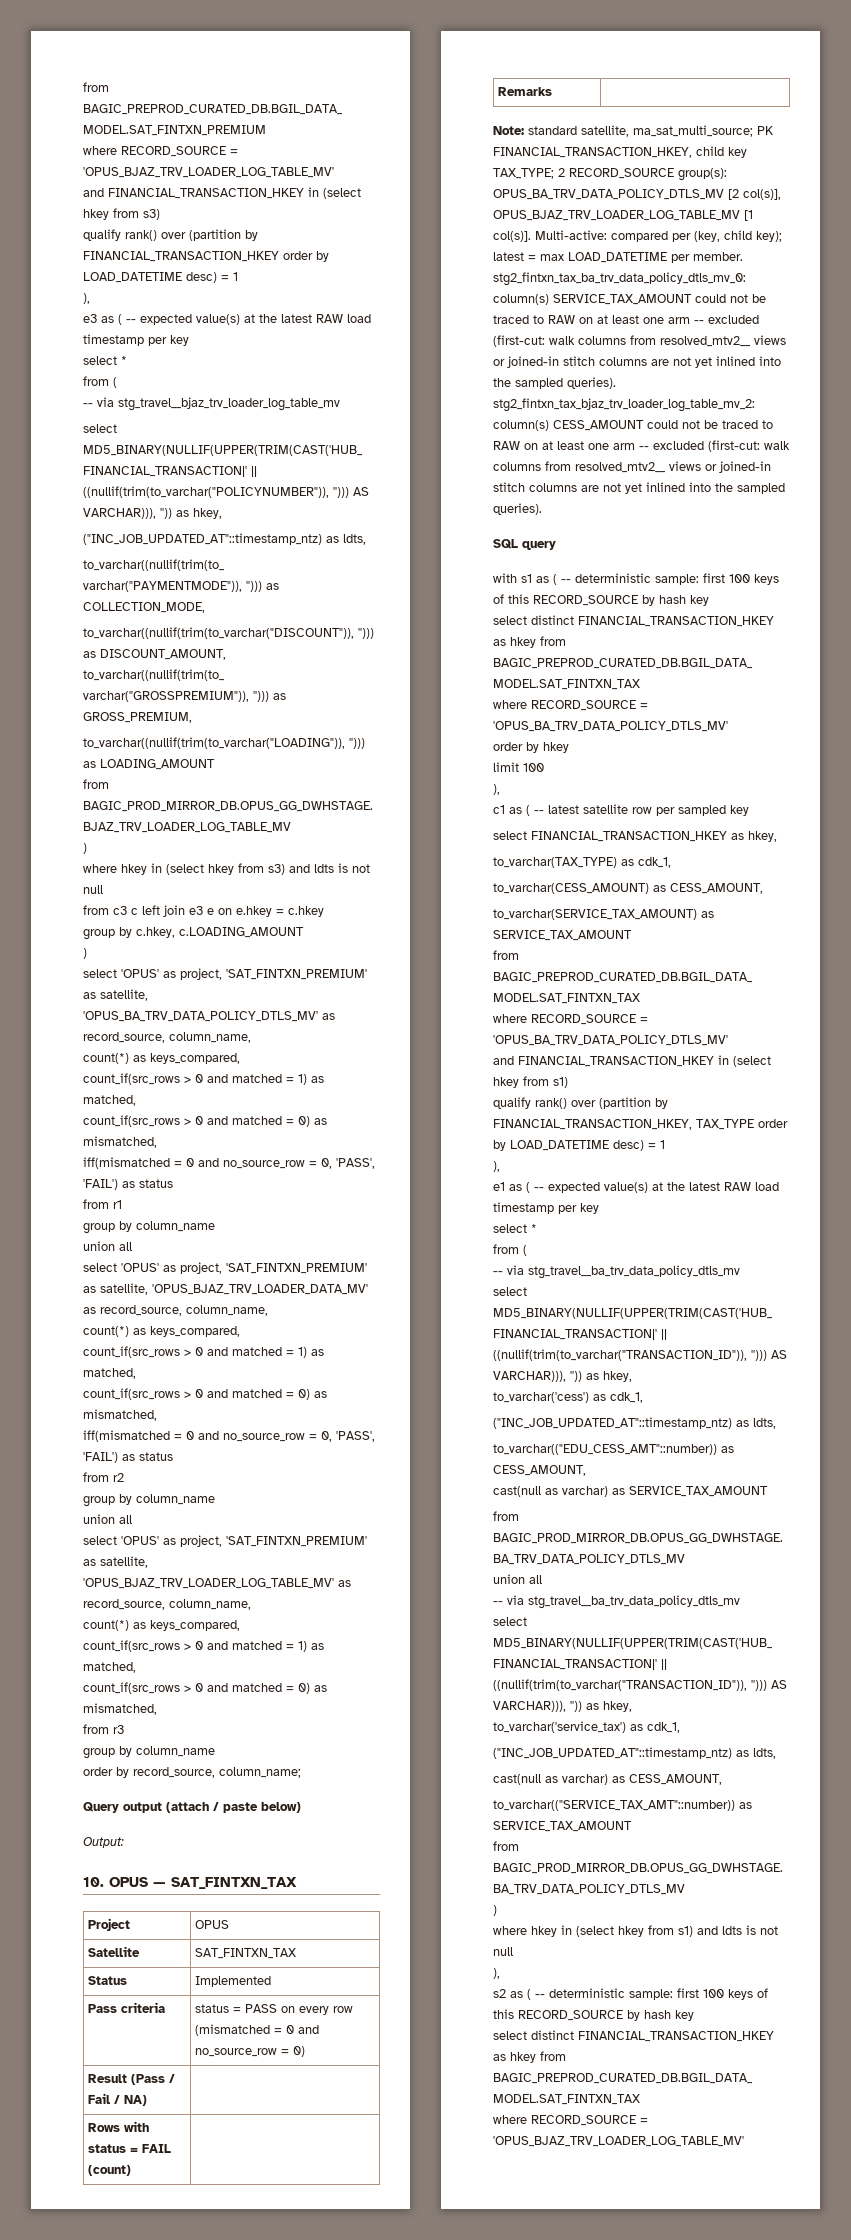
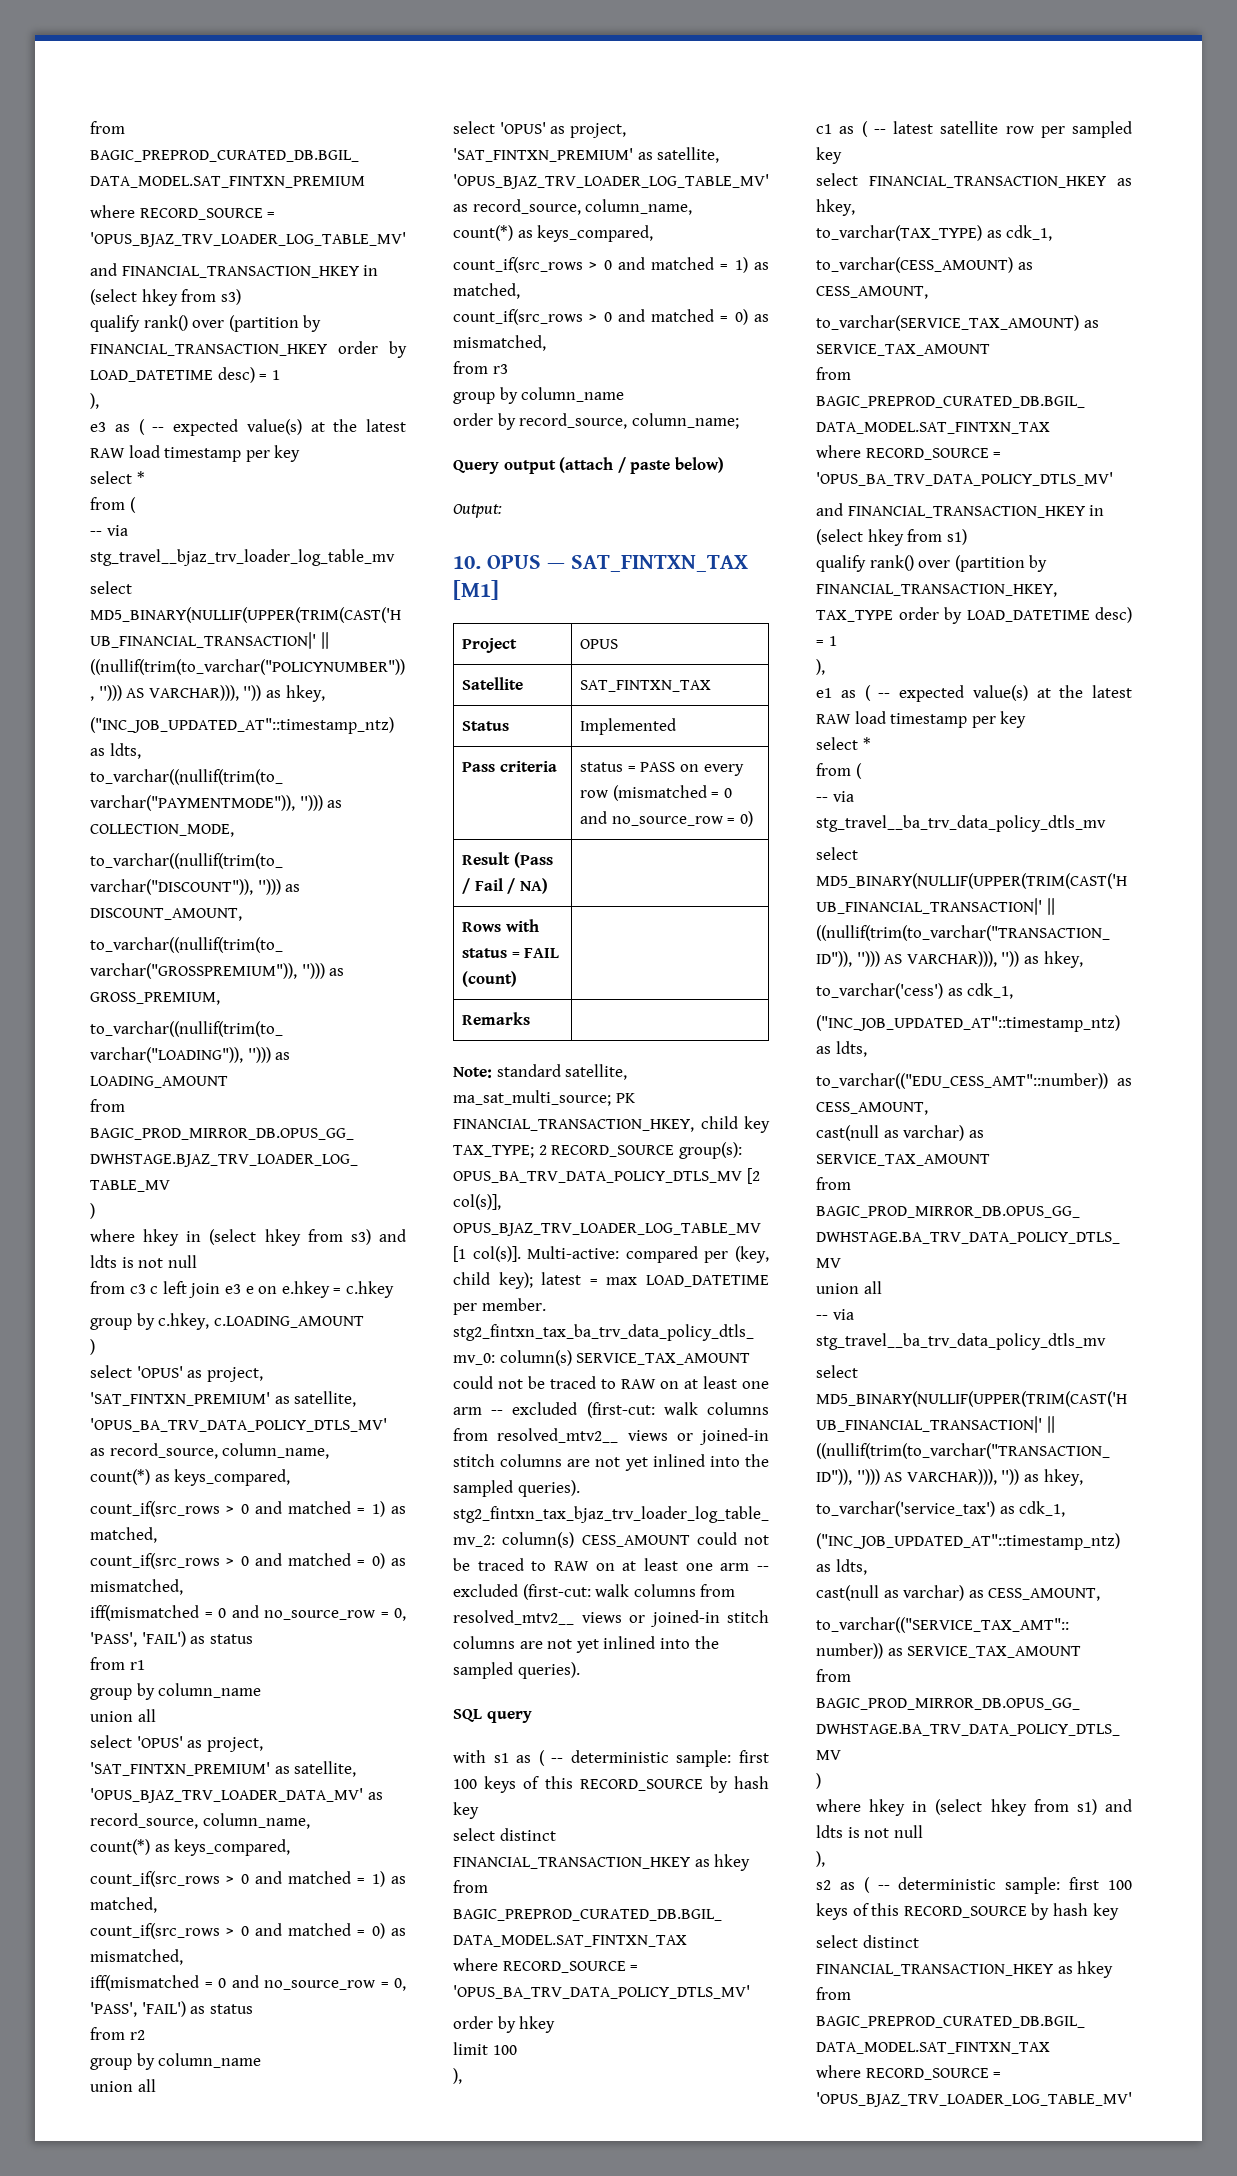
- 10. OPUS — SAT_FINTXN_TAX
+ 10. OPUS — SAT_FINTXN_TAX [M1]

